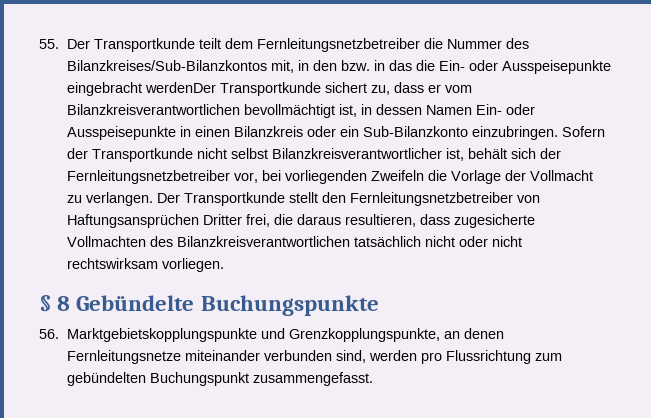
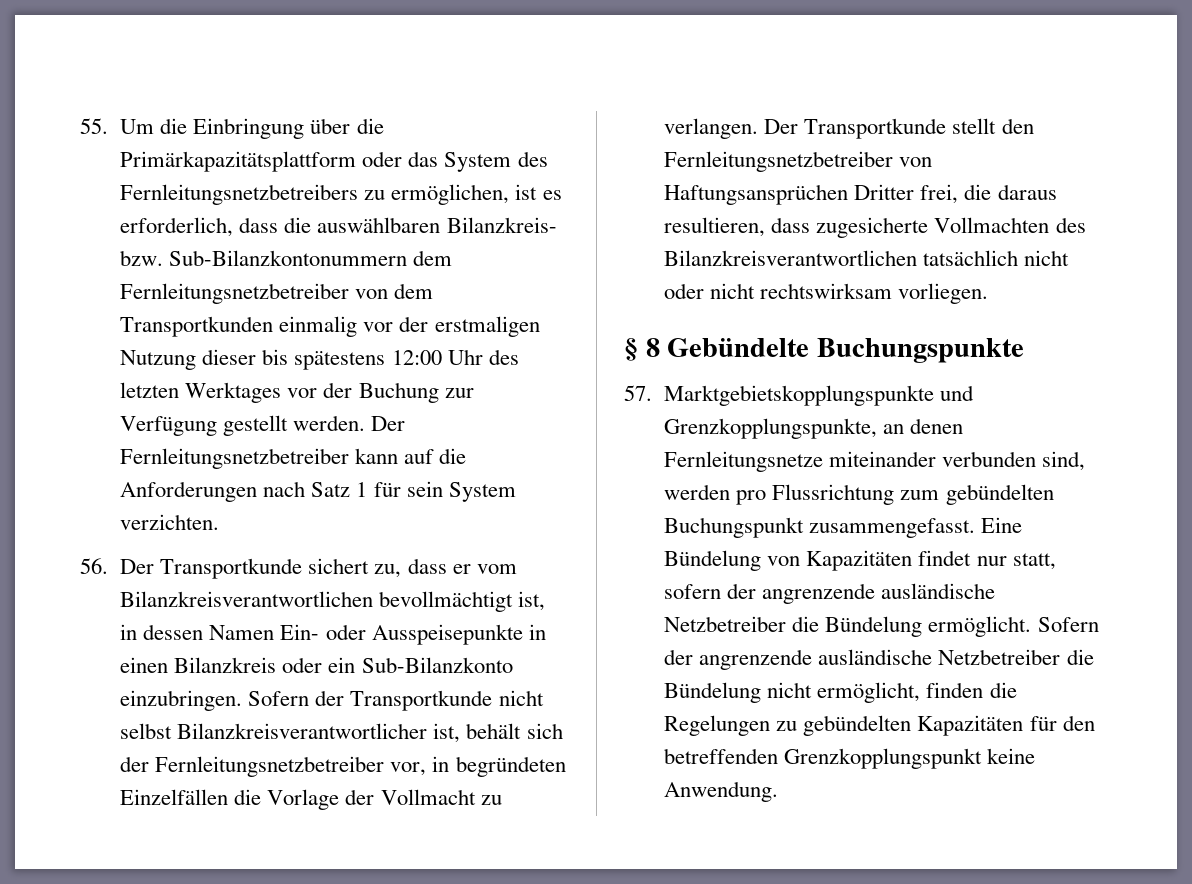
- 55. Der Transportkunde teilt dem Fernleitungsnetzbetreiber die Nummer des Bilanzkreises/Sub-Bilanzkontos mit, in den bzw. in das die Ein- oder Ausspeisepunkte eingebracht werdenDer Transportkunde sichert zu, dass er vom Bilanzkreisverantwortlichen bevollmächtigt ist, in dessen Namen Ein- oder Ausspeisepunkte in einen Bilanzkreis oder ein Sub-Bilanzkonto einzubringen.
+ 55. Um die Einbringung über die Primärkapazitätsplattform oder das System des Fernleitungsnetzbetreibers zu ermöglichen, ist es erforderlich, dass die auswählbaren Bilanzkreis- bzw. Sub-Bilanzkontonummern dem Fernleitungsnetzbetreiber von dem Transportkunden einmalig vor der erstmaligen Nutzung dieser bis spätestens 12:00 Uhr des letzten Werktages vor der Buchung zur Verfügung gestellt werden. Der Fernleitungsnetzbetreiber kann auf die Anforderungen nach Satz 1 für sein System verzichten.
+ 56. Der Transportkunde sichert zu, dass er vom Bilanzkreisverantwortlichen bevollmächtigt ist, in dessen Namen Ein- oder Ausspeisepunkte in einen Bilanzkreis oder ein Sub-Bilanzkonto einzubringen.
- Sofern der Transportkunde nicht selbst Bilanzkreisverantwortlicher ist, behält sich der Fernleitungsnetzbetreiber vor, bei vorliegenden Zweifeln die Vorlage der Vollmacht zu verlangen.
+ Sofern der Transportkunde nicht selbst Bilanzkreisverantwortlicher ist, behält sich der Fernleitungsnetzbetreiber vor, in begründeten Einzelfällen die Vorlage der Vollmacht zu verlangen.
- 56. Marktgebietskopplungspunkte und Grenzkopplungspunkte, an denen Fernleitungsnetze miteinander verbunden sind, werden pro Flussrichtung zum gebündelten Buchungspunkt zusammengefasst.
+ 57. Marktgebietskopplungspunkte und Grenzkopplungspunkte, an denen Fernleitungsnetze miteinander verbunden sind, werden pro Flussrichtung zum gebündelten Buchungspunkt zusammengefasst.
+ Eine Bündelung von Kapazitäten findet nur statt, sofern der angrenzende ausländische Netzbetreiber die Bündelung ermöglicht. Sofern der angrenzende ausländische Netzbetreiber die Bündelung nicht ermöglicht, finden die Regelungen zu gebündelten Kapazitäten für den betreffenden Grenzkopplungspunkt keine Anwendung.

